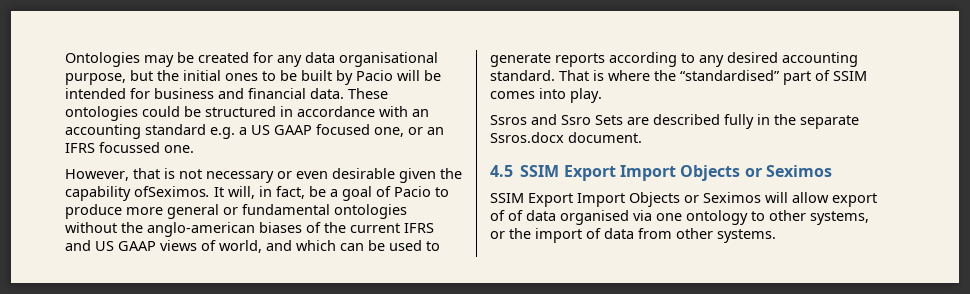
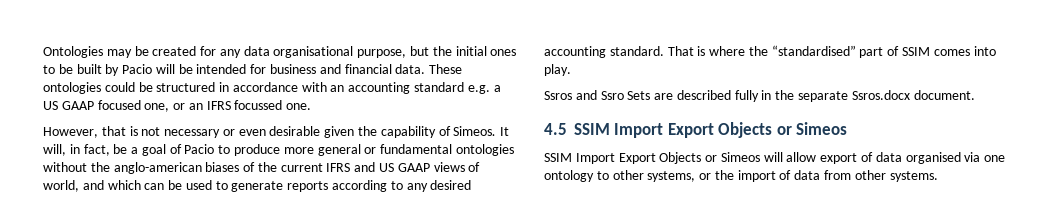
- However, that is not necessary or even desirable given the capability ofSeximos.
+ However, that is not necessary or even desirable given the capability of Simeos.
- 4.5 SSIM Export Import Objects or Seximos
- SSIM Export Import Objects or Seximos will allow export of of data organised via one ontology to other systems, or the import of data from other systems.
+ 4.5 SSIM Import Export Objects or Simeos
+ SSIM Import Export Objects or Simeos will allow export of data organised via one ontology to other systems, or the import of data from other systems.

